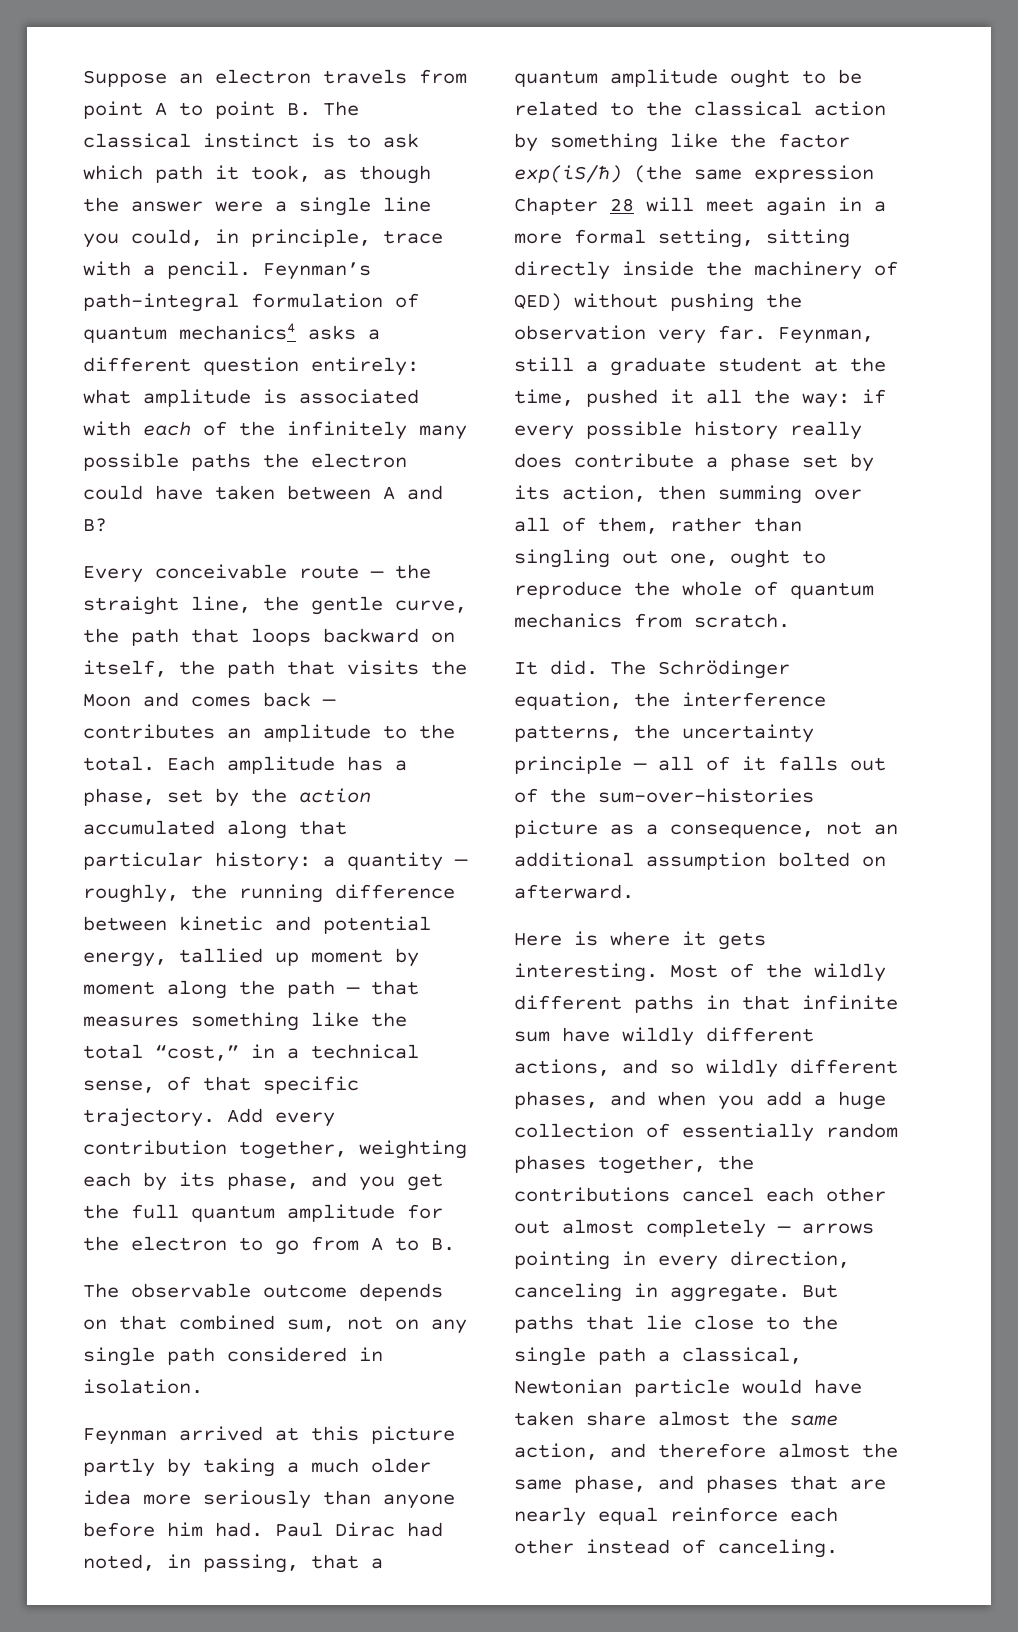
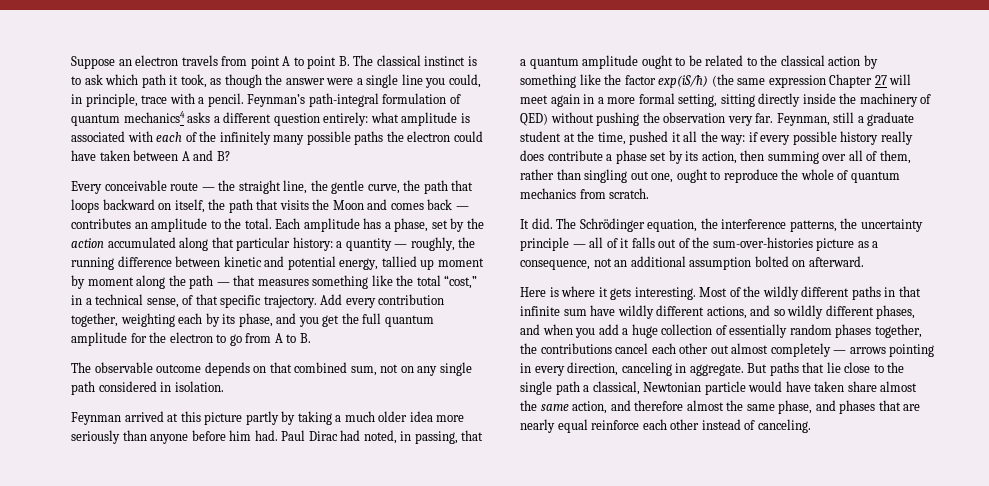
- Paul Dirac had noted, in passing, that a quantum amplitude ought to be related to the classical action by something like the factor exp(iS/ħ) (the same expression Chapter 28 will meet again in a more formal setting, sitting directly inside the machinery of QED) without pushing the observation very far.
+ Paul Dirac had noted, in passing, that a quantum amplitude ought to be related to the classical action by something like the factor exp(iS/ħ) (the same expression Chapter 27 will meet again in a more formal setting, sitting directly inside the machinery of QED) without pushing the observation very far.

